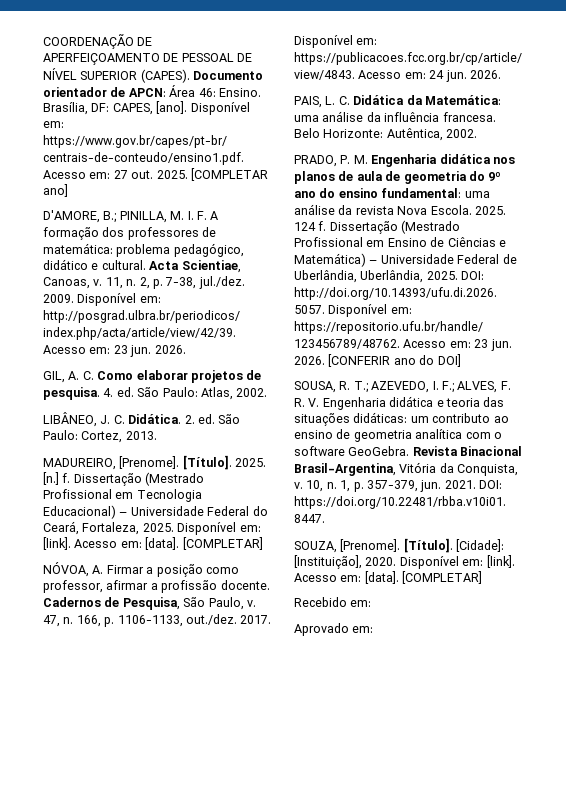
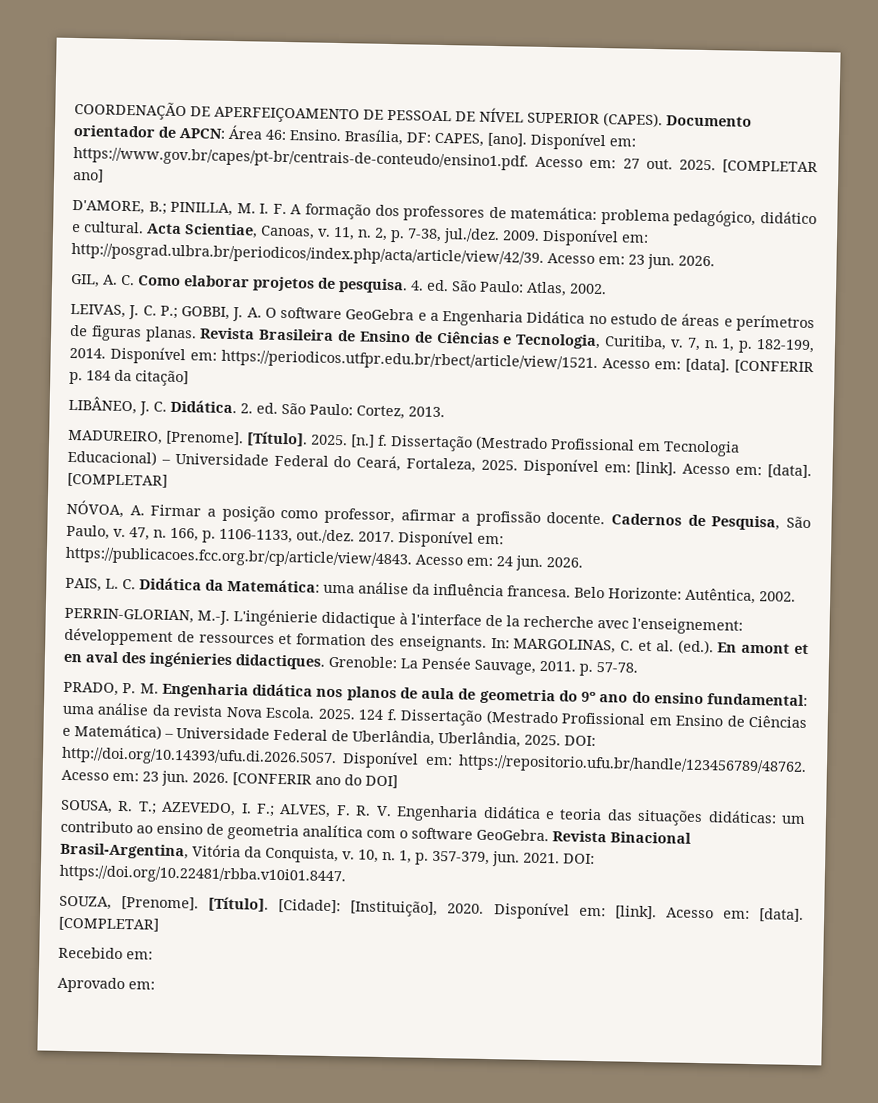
+ LEIVAS, J. C. P.; GOBBI, J. A. O software GeoGebra e a Engenharia Didática no estudo de áreas e perímetros de figuras planas. Revista Brasileira de Ensino de Ciências e Tecnologia, Curitiba, v. 7, n. 1, p. 182-199, 2014. Disponível em: https://periodicos.utfpr.edu.br/rbect/article/view/1521. Acesso em: [data]. [CONFERIR p. 184 da citação]
+ PERRIN-GLORIAN, M.-J. L'ingénierie didactique à l'interface de la recherche avec l'enseignement: développement de ressources et formation des enseignants. In: MARGOLINAS, C. et al. (ed.). En amont et en aval des ingénieries didactiques. Grenoble: La Pensée Sauvage, 2011. p. 57-78.

